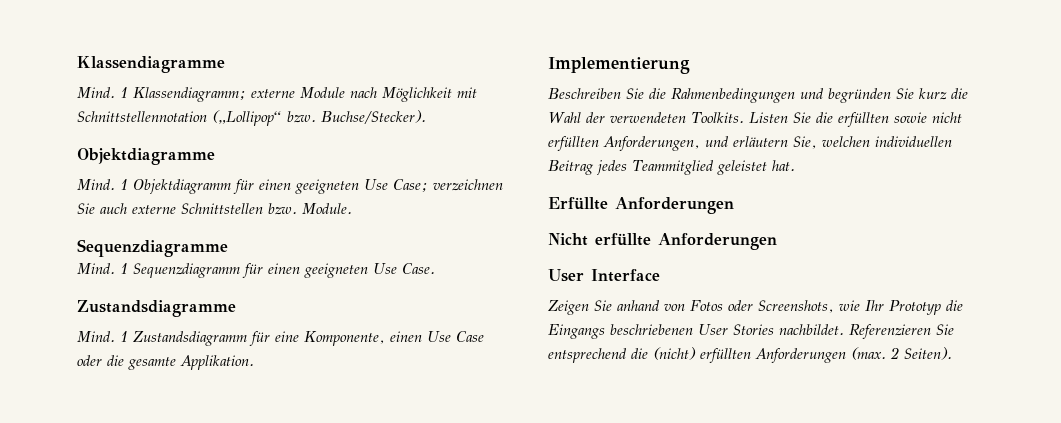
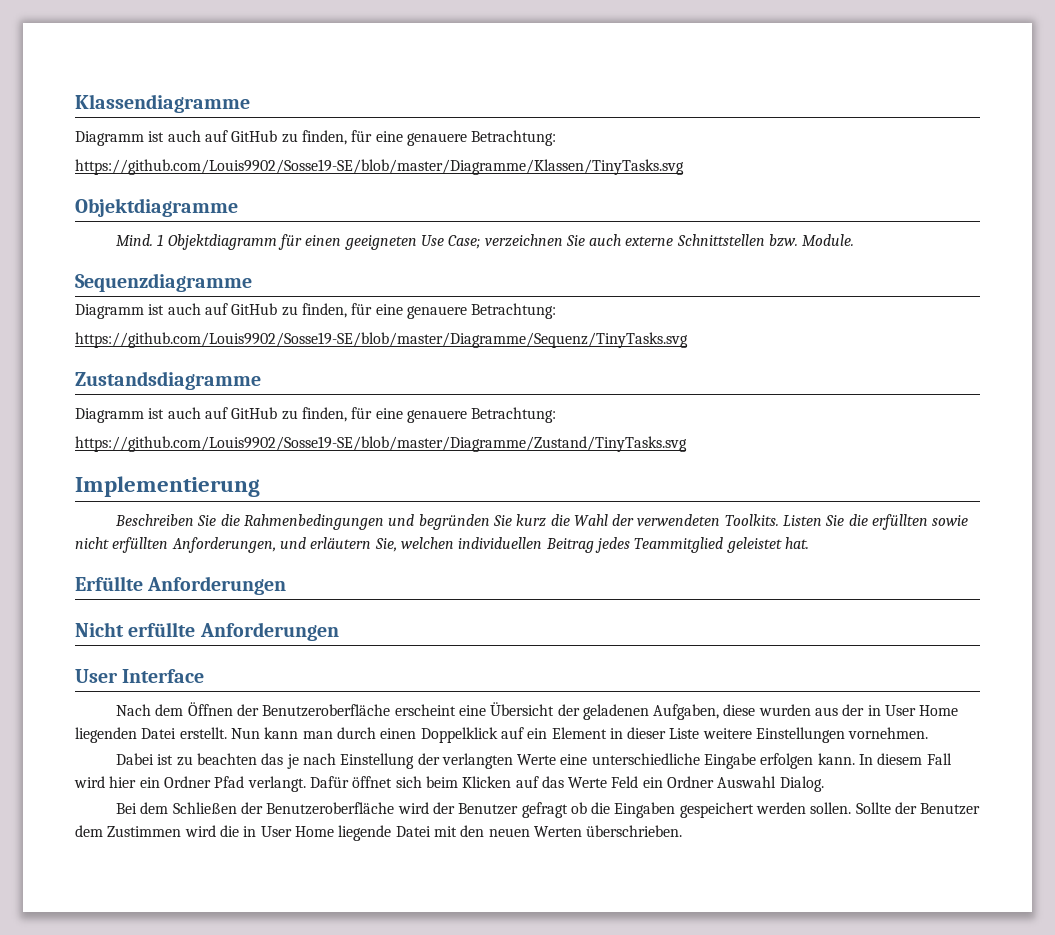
  Klassendiagramme
- Mind. 1 Klassendiagramm; externe Module nach Möglichkeit mit Schnittstellennotation („Lollipop“ bzw. Buchse/Stecker).
+ Diagramm ist auch auf GitHub zu finden, für eine genauere Betrachtung:
+ https://github.com/Louis9902/Sosse19-SE/blob/master/Diagramme/Klassen/TinyTasks.svg
  Sequenzdiagramme
- Mind. 1 Sequenzdiagramm für einen geeigneten Use Case.
+ Diagramm ist auch auf GitHub zu finden, für eine genauere Betrachtung:
+ https://github.com/Louis9902/Sosse19-SE/blob/master/Diagramme/Sequenz/TinyTasks.svg
  Zustandsdiagramme
- Mind. 1 Zustandsdiagramm für eine Komponente, einen Use Case oder die gesamte Applikation.
+ Diagramm ist auch auf GitHub zu finden, für eine genauere Betrachtung:
+ https://github.com/Louis9902/Sosse19-SE/blob/master/Diagramme/Zustand/TinyTasks.svg
- Zeigen Sie anhand von Fotos oder Screenshots, wie Ihr Prototyp die Eingangs beschriebenen User Stories nachbildet. Referenzieren Sie entsprechend die (nicht) erfüllten Anforderungen (max. 2 Seiten).
+ Nach dem Öffnen der Benutzeroberfläche erscheint eine Übersicht der geladenen Aufgaben, diese wurden aus der in User Home liegenden Datei erstellt. Nun kann man durch einen Doppelklick auf ein Element in dieser Liste weitere Einstellungen vornehmen.
+ Dabei ist zu beachten das je nach Einstellung der verlangten Werte eine unterschiedliche Eingabe erfolgen kann. In diesem Fall wird hier ein Ordner Pfad verlangt. Dafür öffnet sich beim Klicken auf das Werte Feld ein Ordner Auswahl Dialog.
+ Bei dem Schließen der Benutzeroberfläche wird der Benutzer gefragt ob die Eingaben gespeichert werden sollen. Sollte der Benutzer dem Zustimmen wird die in User Home liegende Datei mit den neuen Werten überschrieben.

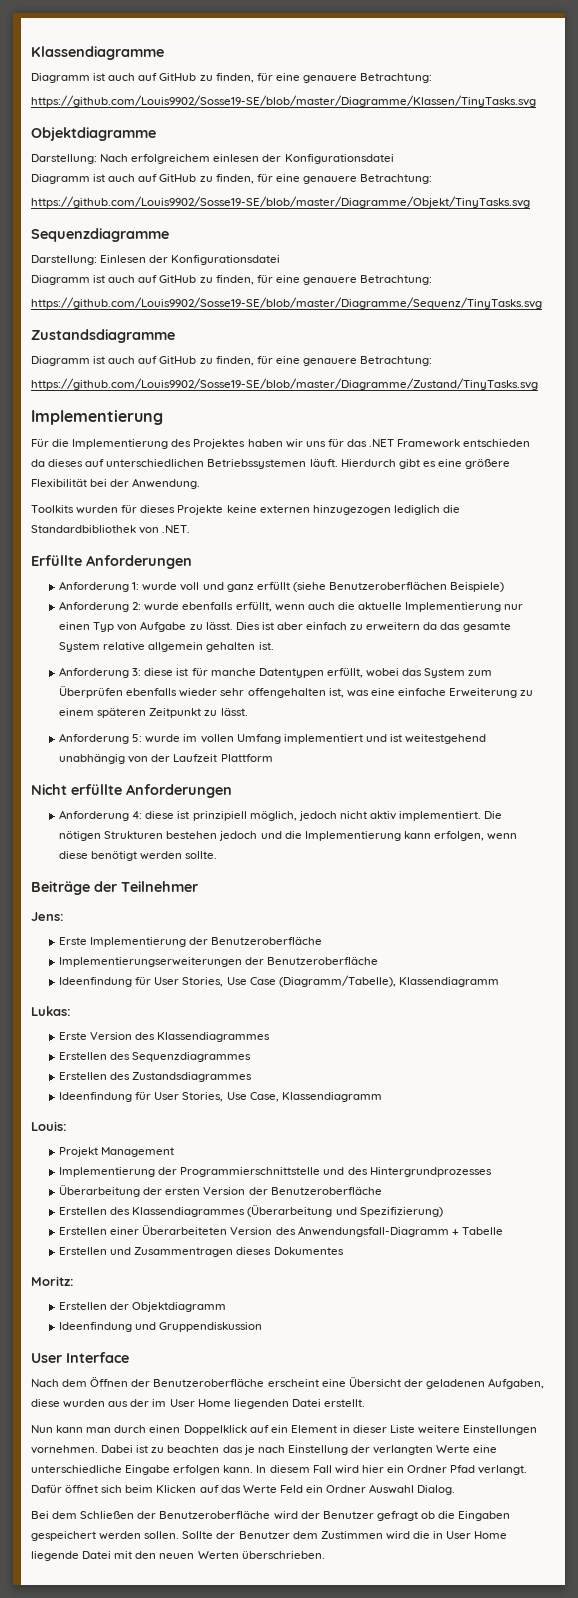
- Mind. 1 Objektdiagramm für einen geeigneten Use Case; verzeichnen Sie auch externe Schnittstellen bzw. Module.
+ Darstellung: Nach erfolgreichem einlesen der Konfigurationsdatei
+ Diagramm ist auch auf GitHub zu finden, für eine genauere Betrachtung:
+ https://github.com/Louis9902/Sosse19-SE/blob/master/Diagramme/Objekt/TinyTasks.svg
  Sequenzdiagramme
+ Darstellung: Einlesen der Konfigurationsdatei
- Beschreiben Sie die Rahmenbedingungen und begründen Sie kurz die Wahl der verwendeten Toolkits. Listen Sie die erfüllten sowie nicht erfüllten Anforderungen, und erläutern Sie, welchen individuellen Beitrag jedes Teammitglied geleistet hat.
+ Für die Implementierung des Projektes haben wir uns für das .NET Framework entschieden da dieses auf unterschiedlichen Betriebssystemen läuft. Hierdurch gibt es eine größere Flexibilität bei der Anwendung.
+ Toolkits wurden für dieses Projekte keine externen hinzugezogen lediglich die Standardbibliothek von .NET.
  Erfüllte Anforderungen
+ Anforderung 1: wurde voll und ganz erfüllt (siehe Benutzeroberflächen Beispiele)
+ Anforderung 2: wurde ebenfalls erfüllt, wenn auch die aktuelle Implementierung nur einen Typ von Aufgabe zu lässt. Dies ist aber einfach zu erweitern da das gesamte System relative allgemein gehalten ist.
+ Anforderung 3: diese ist für manche Datentypen erfüllt, wobei das System zum Überprüfen ebenfalls wieder sehr offengehalten ist, was eine einfache Erweiterung zu einem späteren Zeitpunkt zu lässt.
+ Anforderung 5: wurde im vollen Umfang implementiert und ist weitestgehend unabhängig von der Laufzeit Plattform
  Nicht erfüllte Anforderungen
+ Anforderung 4: diese ist prinzipiell möglich, jedoch nicht aktiv implementiert. Die nötigen Strukturen bestehen jedoch und die Implementierung kann erfolgen, wenn diese benötigt werden sollte.
+ Beiträge der Teilnehmer
+ Jens:
+ Erste Implementierung der Benutzeroberfläche
+ Implementierungserweiterungen der Benutzeroberfläche
+ Ideenfindung für User Stories, Use Case (Diagramm/Tabelle), Klassendiagramm
+ Lukas:
+ Erste Version des Klassendiagrammes
+ Erstellen des Sequenzdiagrammes
+ Erstellen des Zustandsdiagrammes
+ Ideenfindung für User Stories, Use Case, Klassendiagramm
+ Louis:
+ Projekt Management
+ Implementierung der Programmierschnittstelle und des Hintergrundprozesses
+ Überarbeitung der ersten Version der Benutzeroberfläche
+ Erstellen des Klassendiagrammes (Überarbeitung und Spezifizierung)
+ Erstellen einer Überarbeiteten Version des Anwendungsfall-Diagramm + Tabelle
+ Erstellen und Zusammentragen dieses Dokumentes
+ Moritz:
+ Erstellen der Objektdiagramm
+ Ideenfindung und Gruppendiskussion
- Nach dem Öffnen der Benutzeroberfläche erscheint eine Übersicht der geladenen Aufgaben, diese wurden aus der in User Home liegenden Datei erstellt. Nun kann man durch einen Doppelklick auf ein Element in dieser Liste weitere Einstellungen vornehmen.
- Dabei ist zu beachten das je nach Einstellung der verlangten Werte eine unterschiedliche Eingabe erfolgen kann.
+ Nach dem Öffnen der Benutzeroberfläche erscheint eine Übersicht der geladenen Aufgaben, diese wurden aus der im User Home liegenden Datei erstellt.
+ Nun kann man durch einen Doppelklick auf ein Element in dieser Liste weitere Einstellungen vornehmen. Dabei ist zu beachten das je nach Einstellung der verlangten Werte eine unterschiedliche Eingabe erfolgen kann.

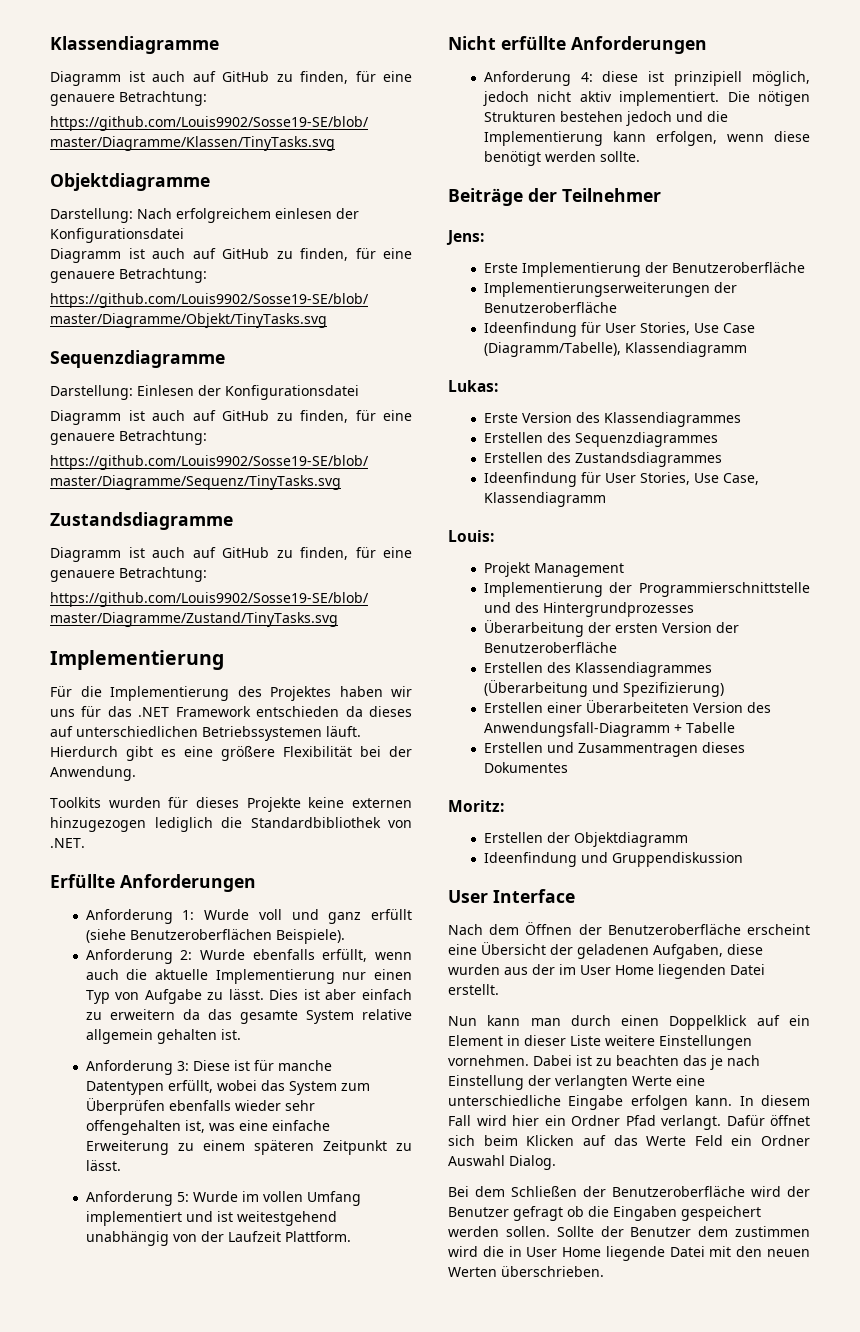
- Anforderung 1: wurde voll und ganz erfüllt (siehe Benutzeroberflächen Beispiele)
+ Anforderung 1: Wurde voll und ganz erfüllt (siehe Benutzeroberflächen Beispiele).
- Anforderung 2: wurde ebenfalls erfüllt, wenn auch die aktuelle Implementierung nur einen Typ von Aufgabe zu lässt.
+ Anforderung 2: Wurde ebenfalls erfüllt, wenn auch die aktuelle Implementierung nur einen Typ von Aufgabe zu lässt.
- Anforderung 3: diese ist für manche Datentypen erfüllt, wobei das System zum Überprüfen ebenfalls wieder sehr offengehalten ist, was eine einfache Erweiterung zu einem späteren Zeitpunkt zu lässt.
+ Anforderung 3: Diese ist für manche Datentypen erfüllt, wobei das System zum Überprüfen ebenfalls wieder sehr offengehalten ist, was eine einfache Erweiterung zu einem späteren Zeitpunkt zu lässt.
- Anforderung 5: wurde im vollen Umfang implementiert und ist weitestgehend unabhängig von der Laufzeit Plattform
+ Anforderung 5: Wurde im vollen Umfang implementiert und ist weitestgehend unabhängig von der Laufzeit Plattform.
- Sollte der Benutzer dem Zustimmen wird die in User Home liegende Datei mit den neuen Werten überschrieben.
+ Sollte der Benutzer dem zustimmen wird die in User Home liegende Datei mit den neuen Werten überschrieben.

